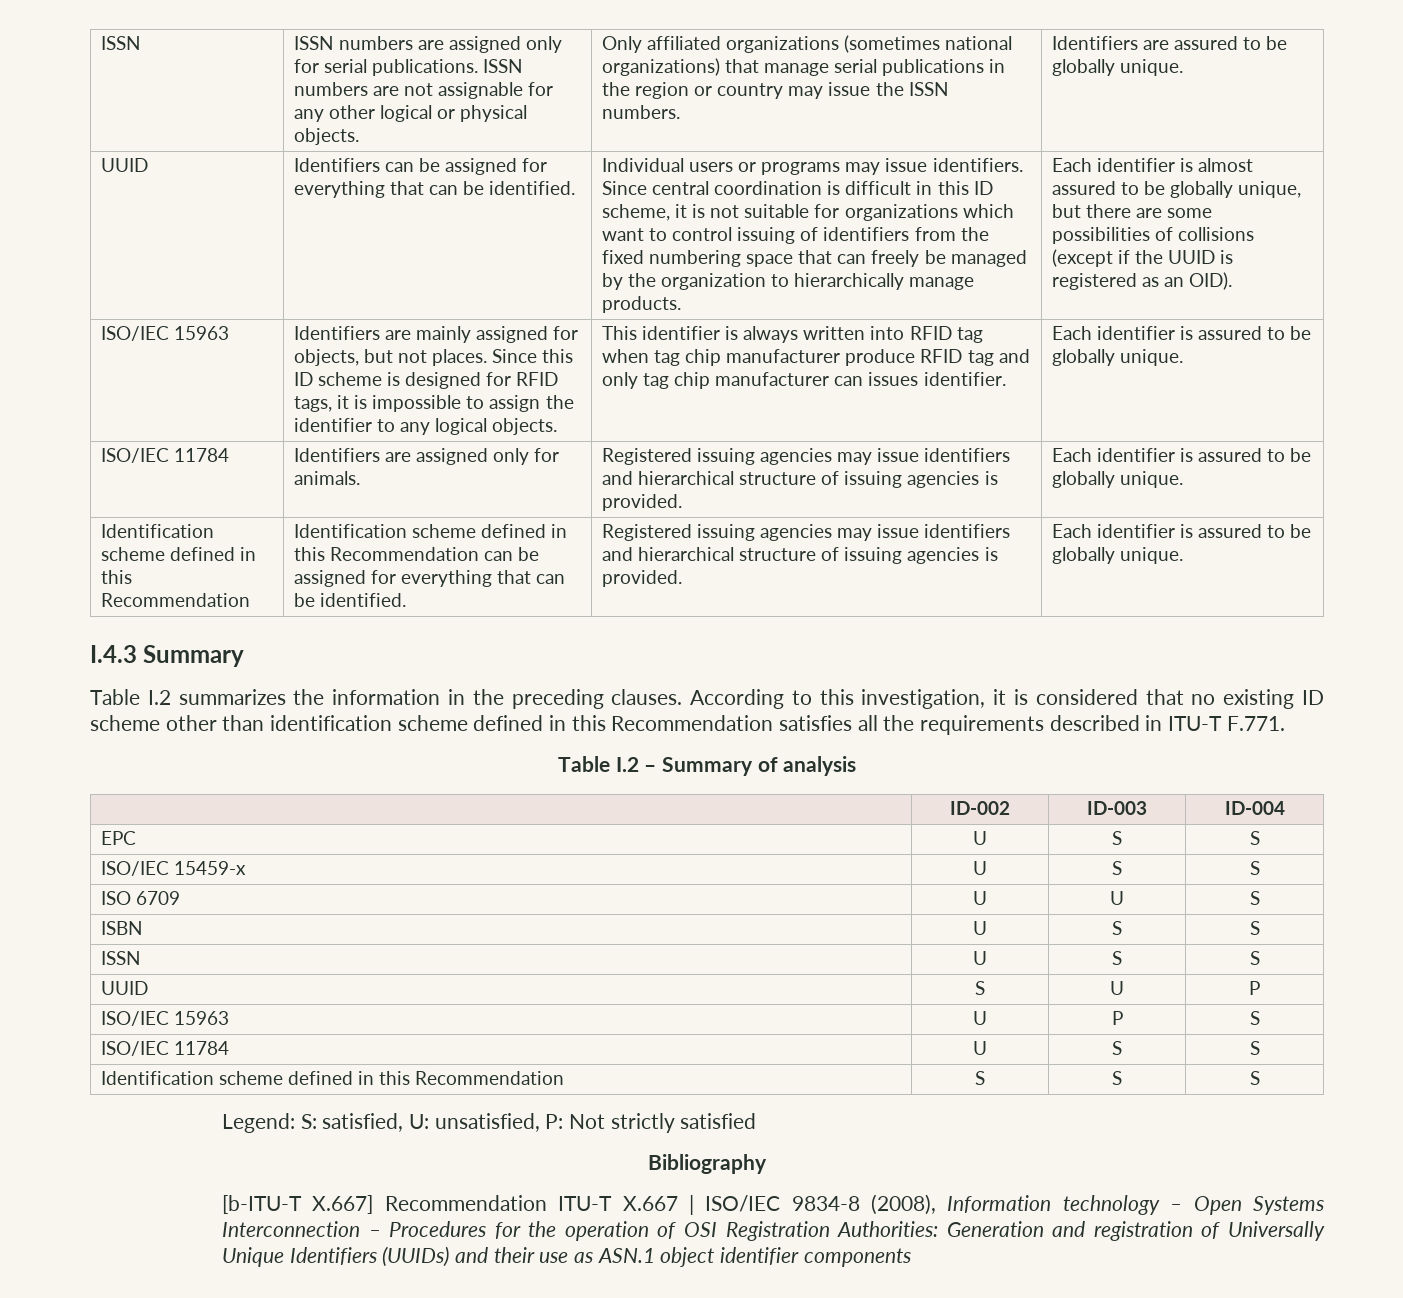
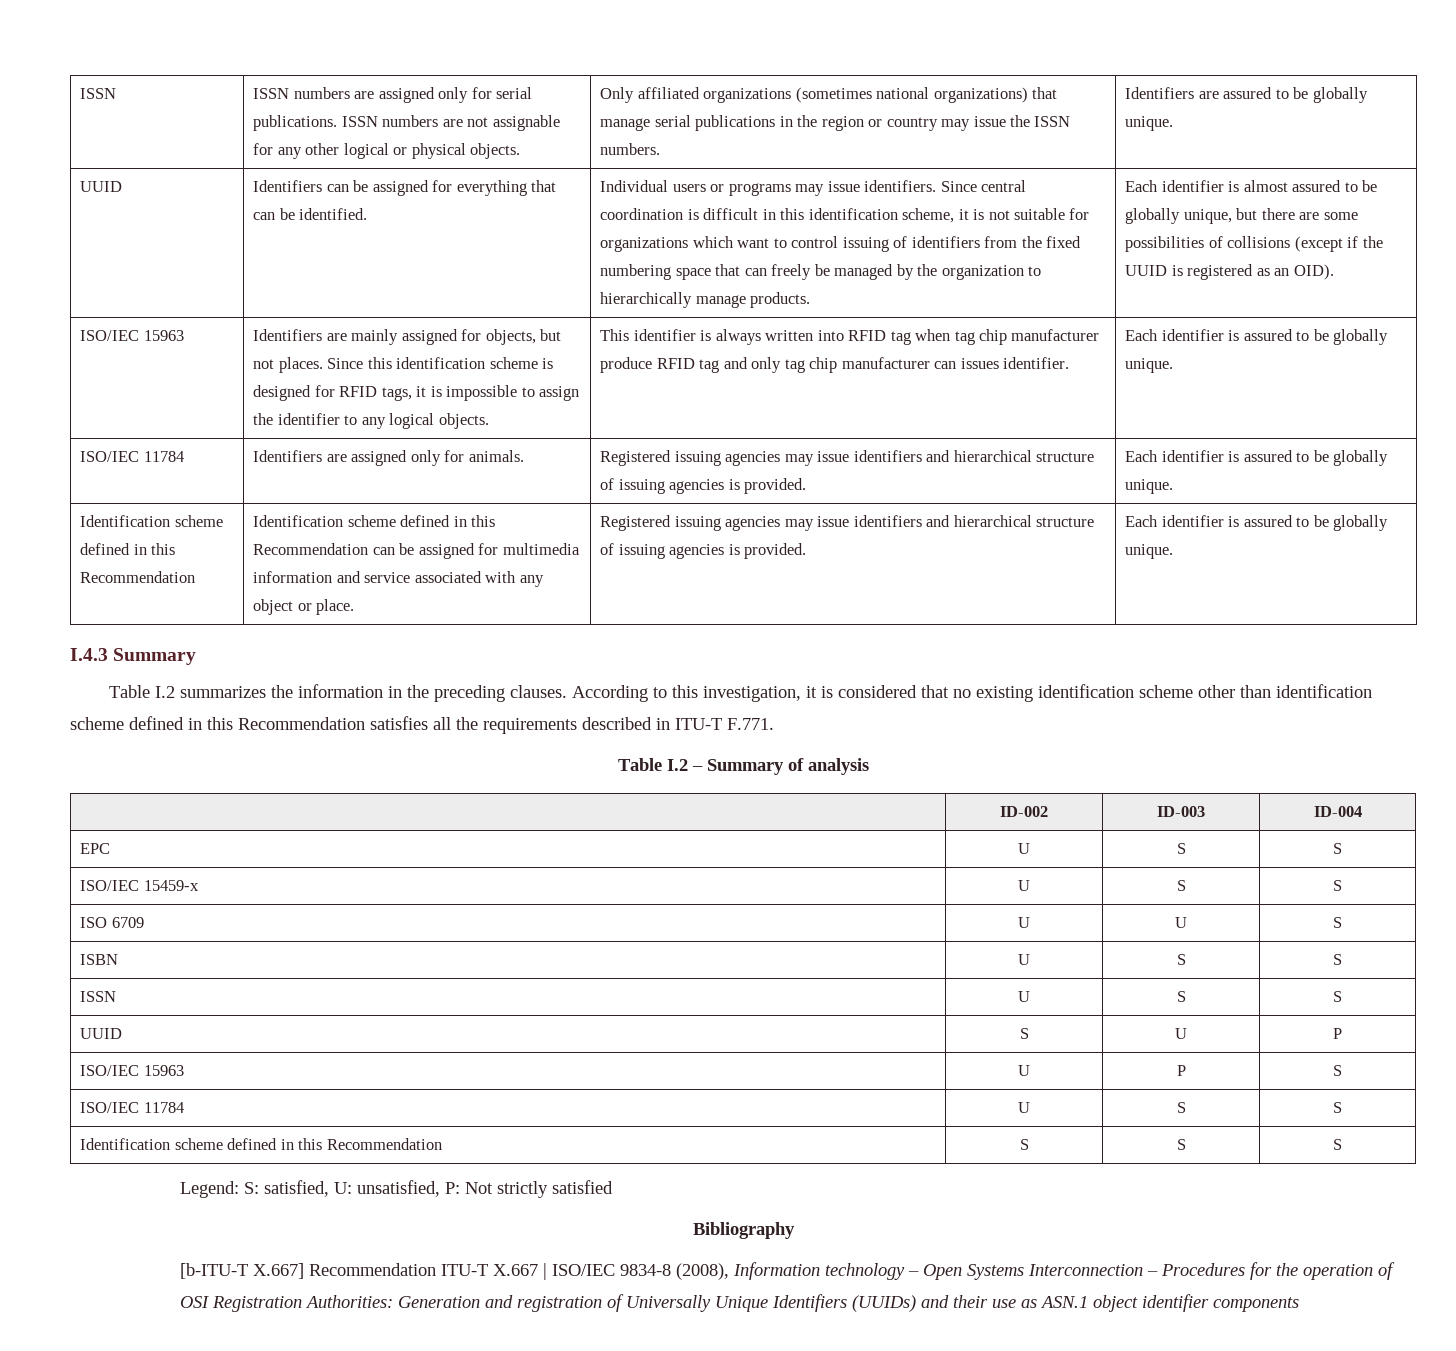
- Since central coordination is difficult in this ID scheme, it is not suitable for organizations which want to control issuing of identifiers from the fixed numbering space that can freely be managed by the organization to hierarchically manage products.
+ Since central coordination is difficult in this identification scheme, it is not suitable for organizations which want to control issuing of identifiers from the fixed numbering space that can freely be managed by the organization to hierarchically manage products.
- Since this ID scheme is designed for RFID tags, it is impossible to assign the identifier to any logical objects.
+ Since this identification scheme is designed for RFID tags, it is impossible to assign the identifier to any logical objects.
- Identification scheme defined in this Recommendation can be assigned for everything that can be identified.
+ Identification scheme defined in this Recommendation can be assigned for multimedia information and service associated with any object or place.
- According to this investigation, it is considered that no existing ID scheme other than identification scheme defined in this Recommendation satisfies all the requirements described in ITU-T F.771.
+ According to this investigation, it is considered that no existing identification scheme other than identification scheme defined in this Recommendation satisfies all the requirements described in ITU-T F.771.

